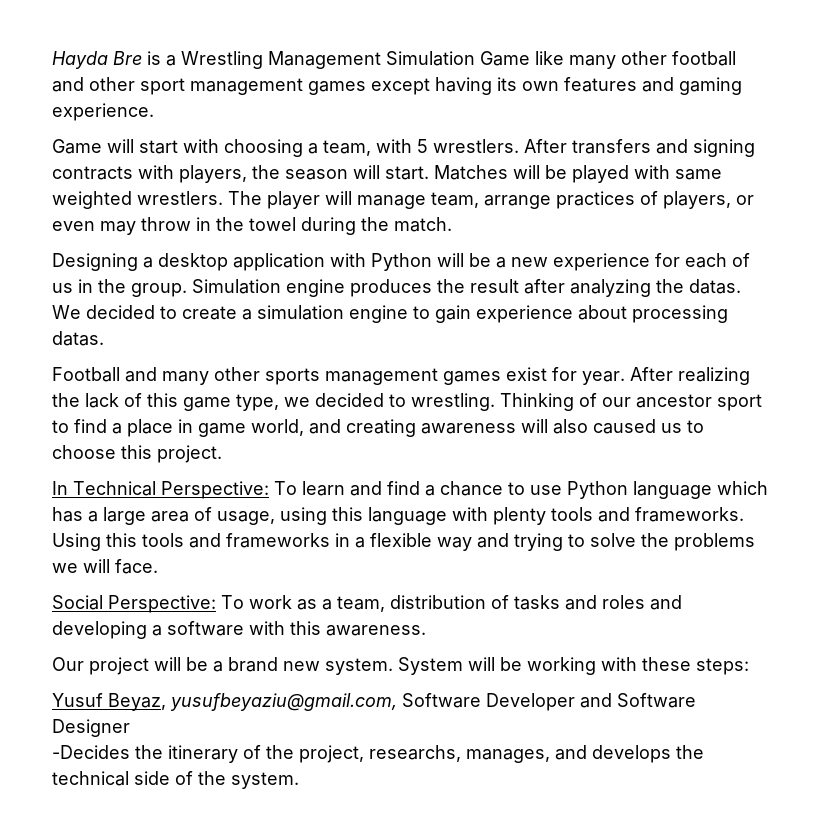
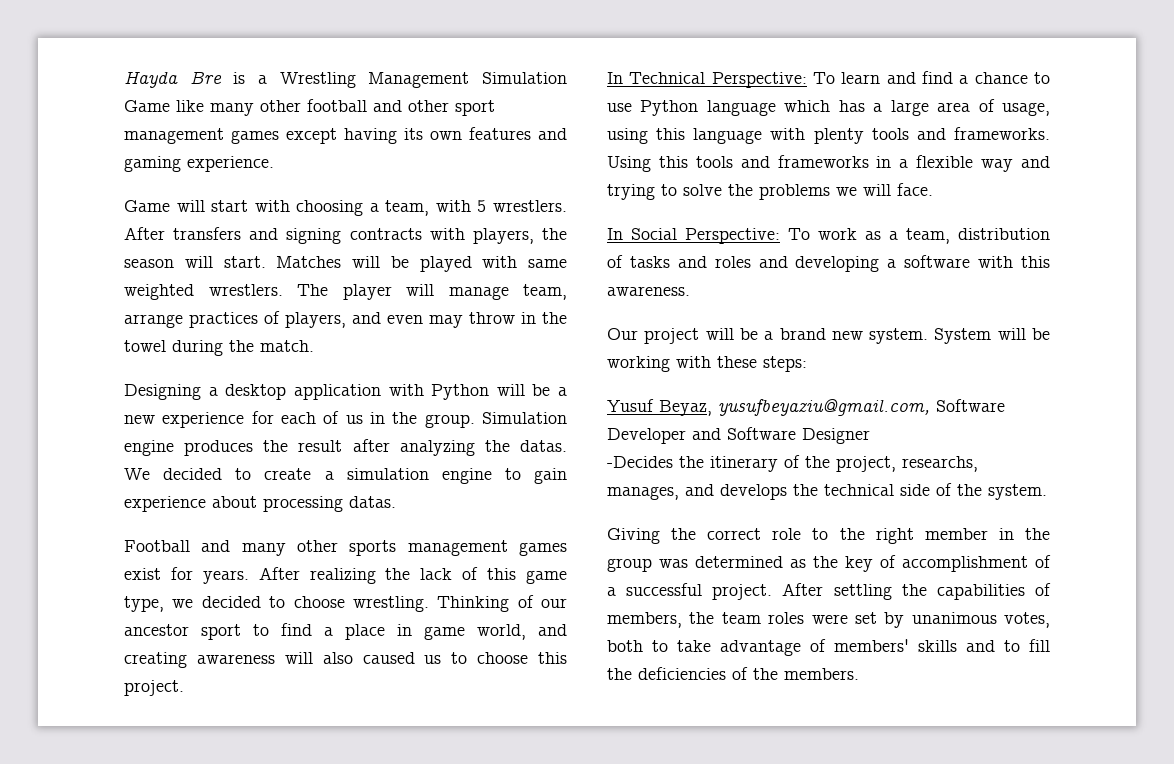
- The player will manage team, arrange practices of players, or even may throw in the towel during the match.
+ The player will manage team, arrange practices of players, and even may throw in the towel during the match.
- Football and many other sports management games exist for year.
+ Football and many other sports management games exist for years.
- After realizing the lack of this game type, we decided to wrestling.
+ After realizing the lack of this game type, we decided to choose wrestling.
- Social Perspective: To work as a team, distribution of tasks and roles and developing a software with this awareness.
+ In Social Perspective: To work as a team, distribution of tasks and roles and developing a software with this awareness.
+ Giving the correct role to the right member in the group was determined as the key of accomplishment of a successful project. After settling the capabilities of members, the team roles were set by unanimous votes, both to take advantage of members' skills and to fill the deficiencies of the members.

